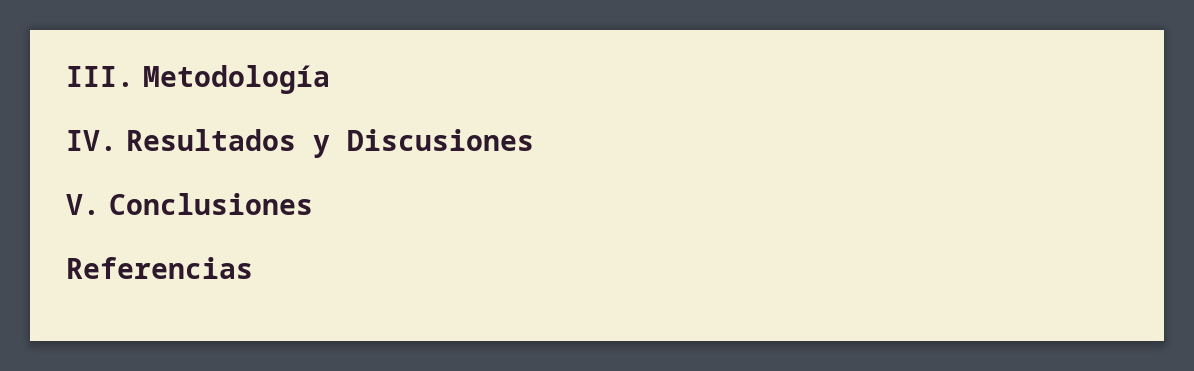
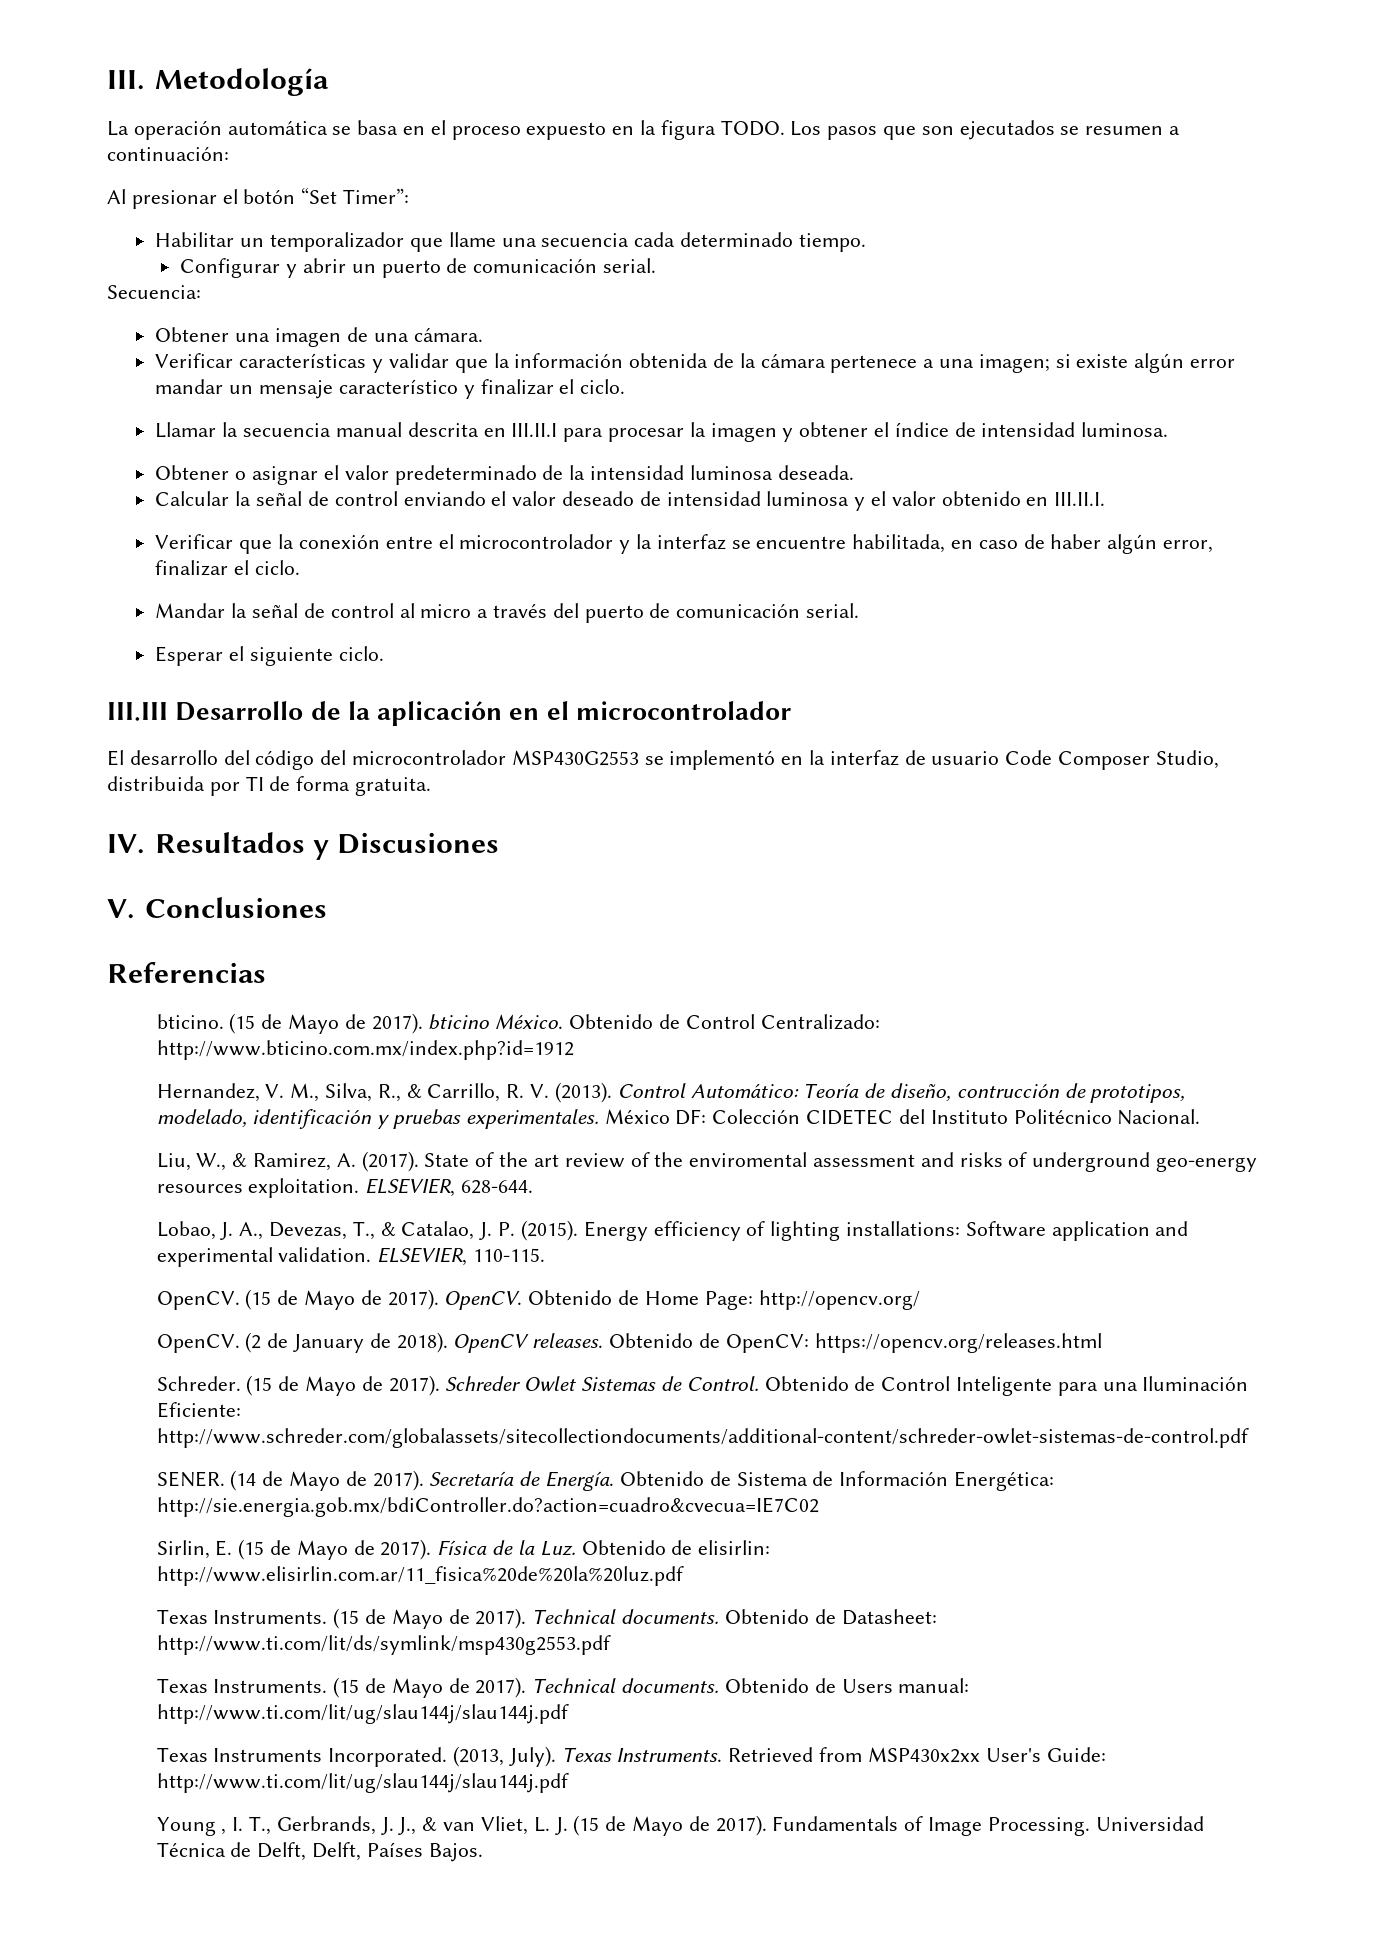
+ La operación automática se basa en el proceso expuesto en la figura TODO. Los pasos que son ejecutados se resumen a continuación:
+ Al presionar el botón “Set Timer”:
+ Habilitar un temporalizador que llame una secuencia cada determinado tiempo.
+ Configurar y abrir un puerto de comunicación serial.
+ Secuencia:
+ Obtener una imagen de una cámara.
+ Verificar características y validar que la información obtenida de la cámara pertenece a una imagen; si existe algún error mandar un mensaje característico y finalizar el ciclo.
+ Llamar la secuencia manual descrita en III.II.I para procesar la imagen y obtener el índice de intensidad luminosa.
+ Obtener o asignar el valor predeterminado de la intensidad luminosa deseada.
+ Calcular la señal de control enviando el valor deseado de intensidad luminosa y el valor obtenido en III.II.I.
+ Verificar que la conexión entre el microcontrolador y la interfaz se encuentre habilitada, en caso de haber algún error, finalizar el ciclo.
+ Mandar la señal de control al micro a través del puerto de comunicación serial.
+ Esperar el siguiente ciclo.
+ III.III Desarrollo de la aplicación en el microcontrolador
+ El desarrollo del código del microcontrolador MSP430G2553 se implementó en la interfaz de usuario Code Composer Studio, distribuida por TI de forma gratuita.
+ bticino. (15 de Mayo de 2017). bticino México. Obtenido de Control Centralizado: http://www.bticino.com.mx/index.php?id=1912
+ Hernandez, V. M., Silva, R., & Carrillo, R. V. (2013). Control Automático: Teoría de diseño, contrucción de prototipos, modelado, identificación y pruebas experimentales. México DF: Colección CIDETEC del Instituto Politécnico Nacional.
+ Liu, W., & Ramirez, A. (2017). State of the art review of the enviromental assessment and risks of underground geo-energy resources exploitation. ELSEVIER, 628-644.
+ Lobao, J. A., Devezas, T., & Catalao, J. P. (2015). Energy efficiency of lighting installations: Software application and experimental validation. ELSEVIER, 110-115.
+ OpenCV. (15 de Mayo de 2017). OpenCV. Obtenido de Home Page: http://opencv.org/
+ OpenCV. (2 de January de 2018). OpenCV releases. Obtenido de OpenCV: https://opencv.org/releases.html
+ Schreder. (15 de Mayo de 2017). Schreder Owlet Sistemas de Control. Obtenido de Control Inteligente para una Iluminación Eficiente: http://www.schreder.com/globalassets/sitecollectiondocuments/additional-content/schreder-owlet-sistemas-de-control.pdf
+ SENER. (14 de Mayo de 2017). Secretaría de Energía. Obtenido de Sistema de Información Energética: http://sie.energia.gob.mx/bdiController.do?action=cuadro&cvecua=IE7C02
+ Sirlin, E. (15 de Mayo de 2017). Física de la Luz. Obtenido de elisirlin: http://www.elisirlin.com.ar/11_fisica%20de%20la%20luz.pdf
+ Texas Instruments. (15 de Mayo de 2017). Technical documents. Obtenido de Datasheet: http://www.ti.com/lit/ds/symlink/msp430g2553.pdf
+ Texas Instruments. (15 de Mayo de 2017). Technical documents. Obtenido de Users manual: http://www.ti.com/lit/ug/slau144j/slau144j.pdf
+ Texas Instruments Incorporated. (2013, July). Texas Instruments. Retrieved from MSP430x2xx User's Guide: http://www.ti.com/lit/ug/slau144j/slau144j.pdf
+ Young , I. T., Gerbrands, J. J., & van Vliet, L. J. (15 de Mayo de 2017). Fundamentals of Image Processing. Universidad Técnica de Delft, Delft, Países Bajos.

